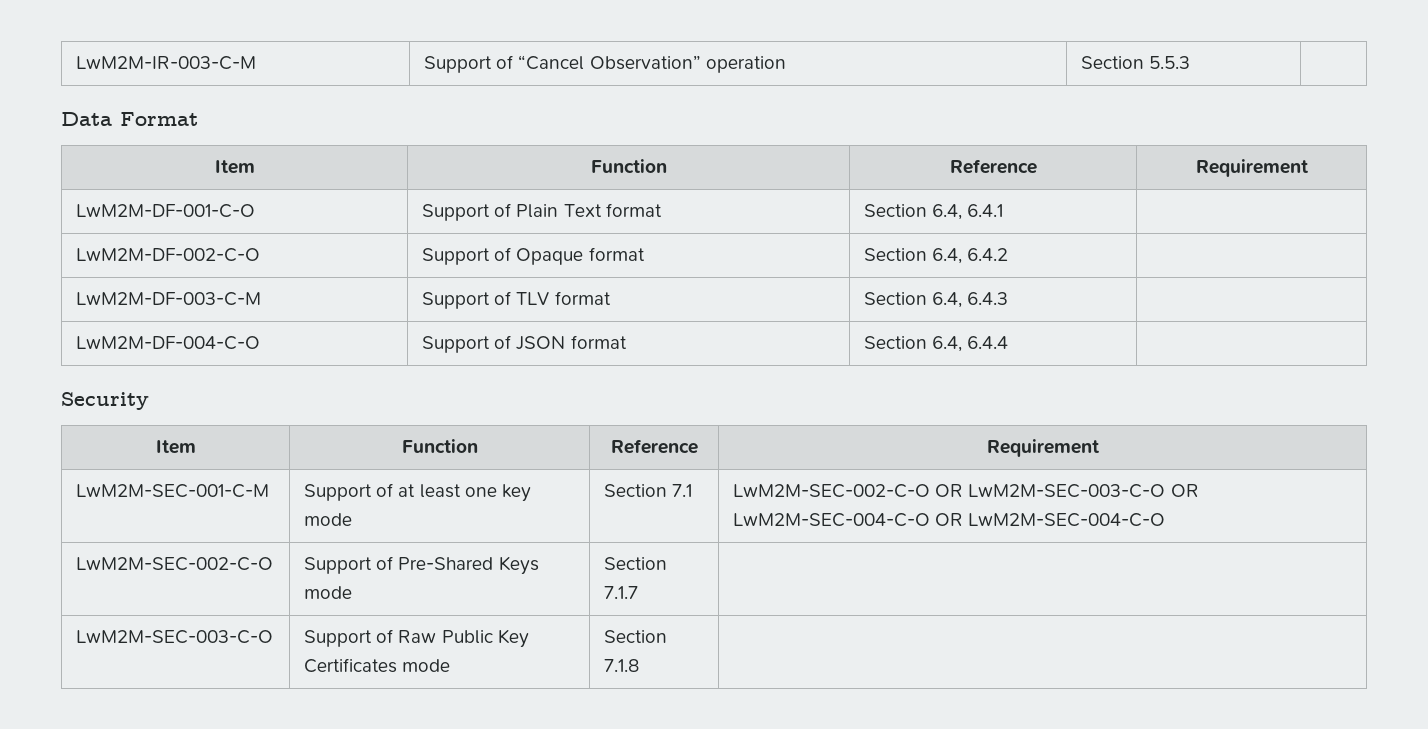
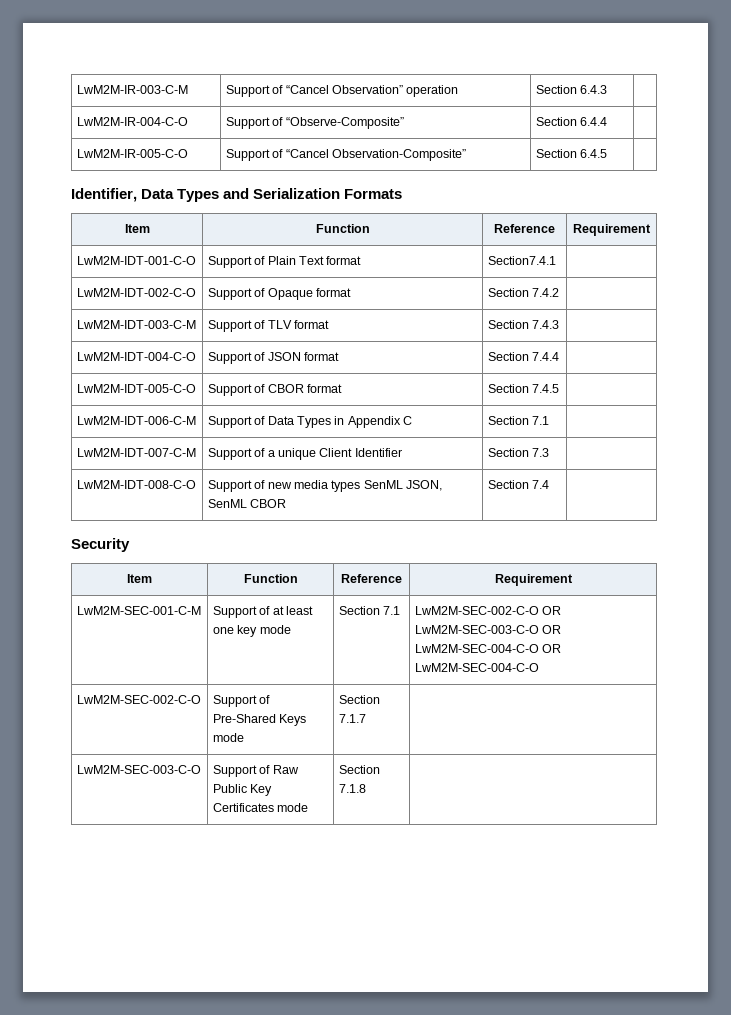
- LwM2M-IR-003-C-M | Support of “Cancel Observation” operation | Section 5.5.3 |
- Data Format
+ LwM2M-IR-003-C-M | Support of “Cancel Observation” operation | Section 6.4.3 |
+ LwM2M-IR-004-C-O | Support of “Observe-Composite” | Section 6.4.4 |
+ LwM2M-IR-005-C-O | Support of “Cancel Observation-Composite” | Section 6.4.5 |
+ Identifier, Data Types and Serialization Formats
  Item | Function | Reference | Requirement
- LwM2M-DF-001-C-O | Support of Plain Text format | Section 6.4, 6.4.1 |
- LwM2M-DF-002-C-O | Support of Opaque format | Section 6.4, 6.4.2 |
- LwM2M-DF-003-C-M | Support of TLV format | Section 6.4, 6.4.3 |
- LwM2M-DF-004-C-O | Support of JSON format | Section 6.4, 6.4.4 |
+ LwM2M-IDT-001-C-O | Support of Plain Text format | Section7.4.1 |
+ LwM2M-IDT-002-C-O | Support of Opaque format | Section 7.4.2 |
+ LwM2M-IDT-003-C-M | Support of TLV format | Section 7.4.3 |
+ LwM2M-IDT-004-C-O | Support of JSON format | Section 7.4.4 |
+ LwM2M-IDT-005-C-O | Support of CBOR format | Section 7.4.5 |
+ LwM2M-IDT-006-C-M | Support of Data Types in Appendix C | Section 7.1 |
+ LwM2M-IDT-007-C-M | Support of a unique Client Identifier | Section 7.3 |
+ LwM2M-IDT-008-C-O | Support of new media types SenML JSON, SenML CBOR | Section 7.4 |

